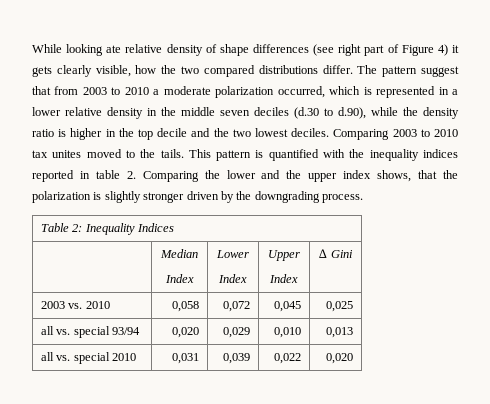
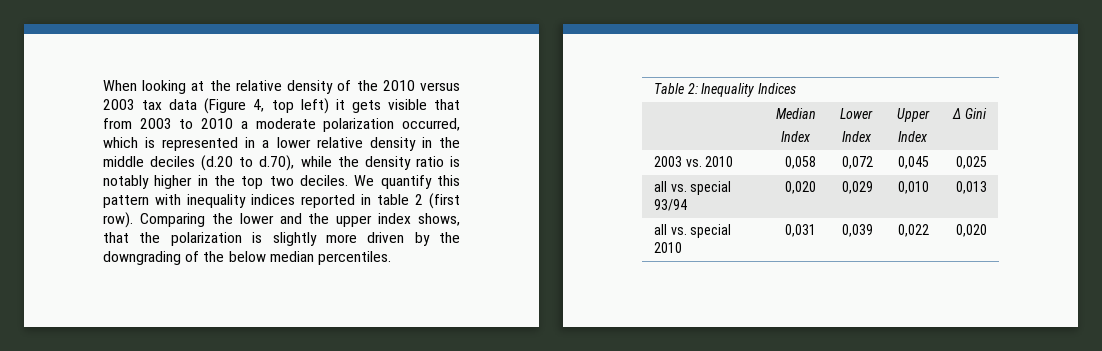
- While looking ate relative density of shape differences (see right part of Figure 4) it gets clearly visible, how the two compared distributions differ. The pattern suggest that from 2003 to 2010 a moderate polarization occurred, which is represented in a lower relative density in the middle seven deciles (d.30 to d.90), while the density ratio is higher in the top decile and the two lowest deciles. Comparing 2003 to 2010 tax unites moved to the tails. This pattern is quantified with the inequality indices reported in table 2. Comparing the lower and the upper index shows, that the polarization is slightly stronger driven by the downgrading process.
+ When looking at the relative density of the 2010 versus 2003 tax data (Figure 4, top left) it gets visible that from 2003 to 2010 a moderate polarization occurred, which is represented in a lower relative density in the middle deciles (d.20 to d.70), while the density ratio is notably higher in the top two deciles. We quantify this pattern with inequality indices reported in table 2 (first row). Comparing the lower and the upper index shows, that the polarization is slightly more driven by the downgrading of the below median percentiles.

